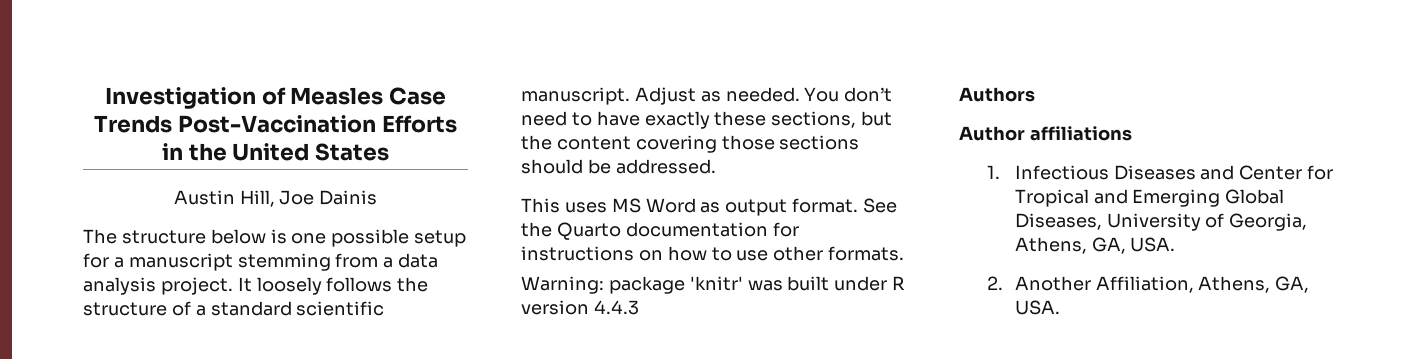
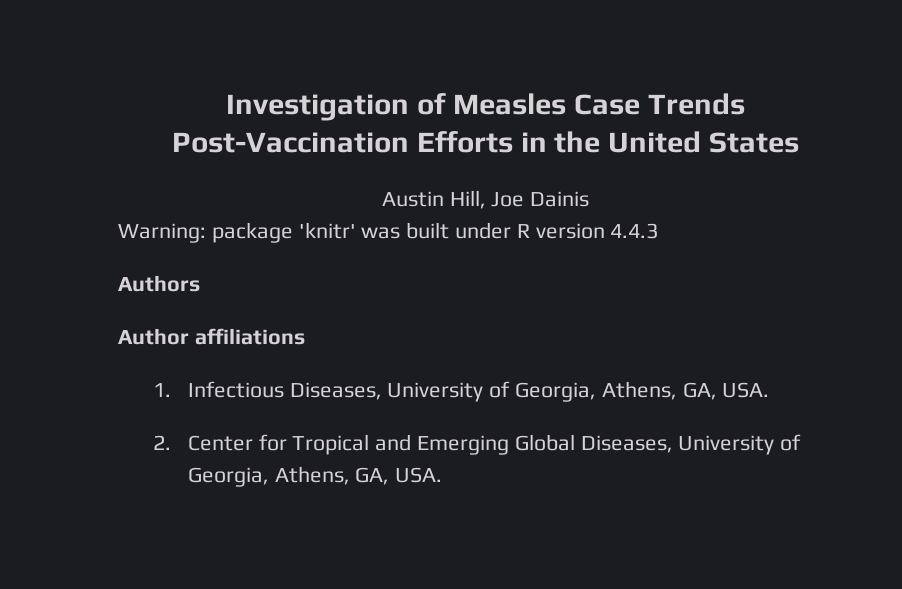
- The structure below is one possible setup for a manuscript stemming from a data analysis project. It loosely follows the structure of a standard scientific manuscript. Adjust as needed. You don’t need to have exactly these sections, but the content covering those sections should be addressed.
- This uses MS Word as output format. See the Quarto documentation for instructions on how to use other formats.
- 1. Infectious Diseases and Center for Tropical and Emerging Global Diseases, University of Georgia, Athens, GA, USA.
+ 1. Infectious Diseases, University of Georgia, Athens, GA, USA.
+ 2. Center for Tropical and Emerging Global Diseases, University of Georgia, Athens, GA, USA.
- 2. Another Affiliation, Athens, GA, USA.

